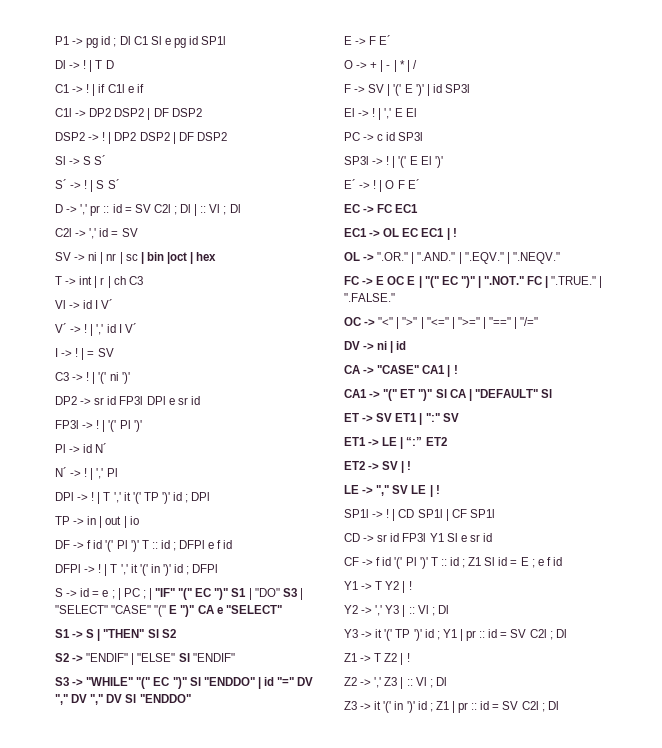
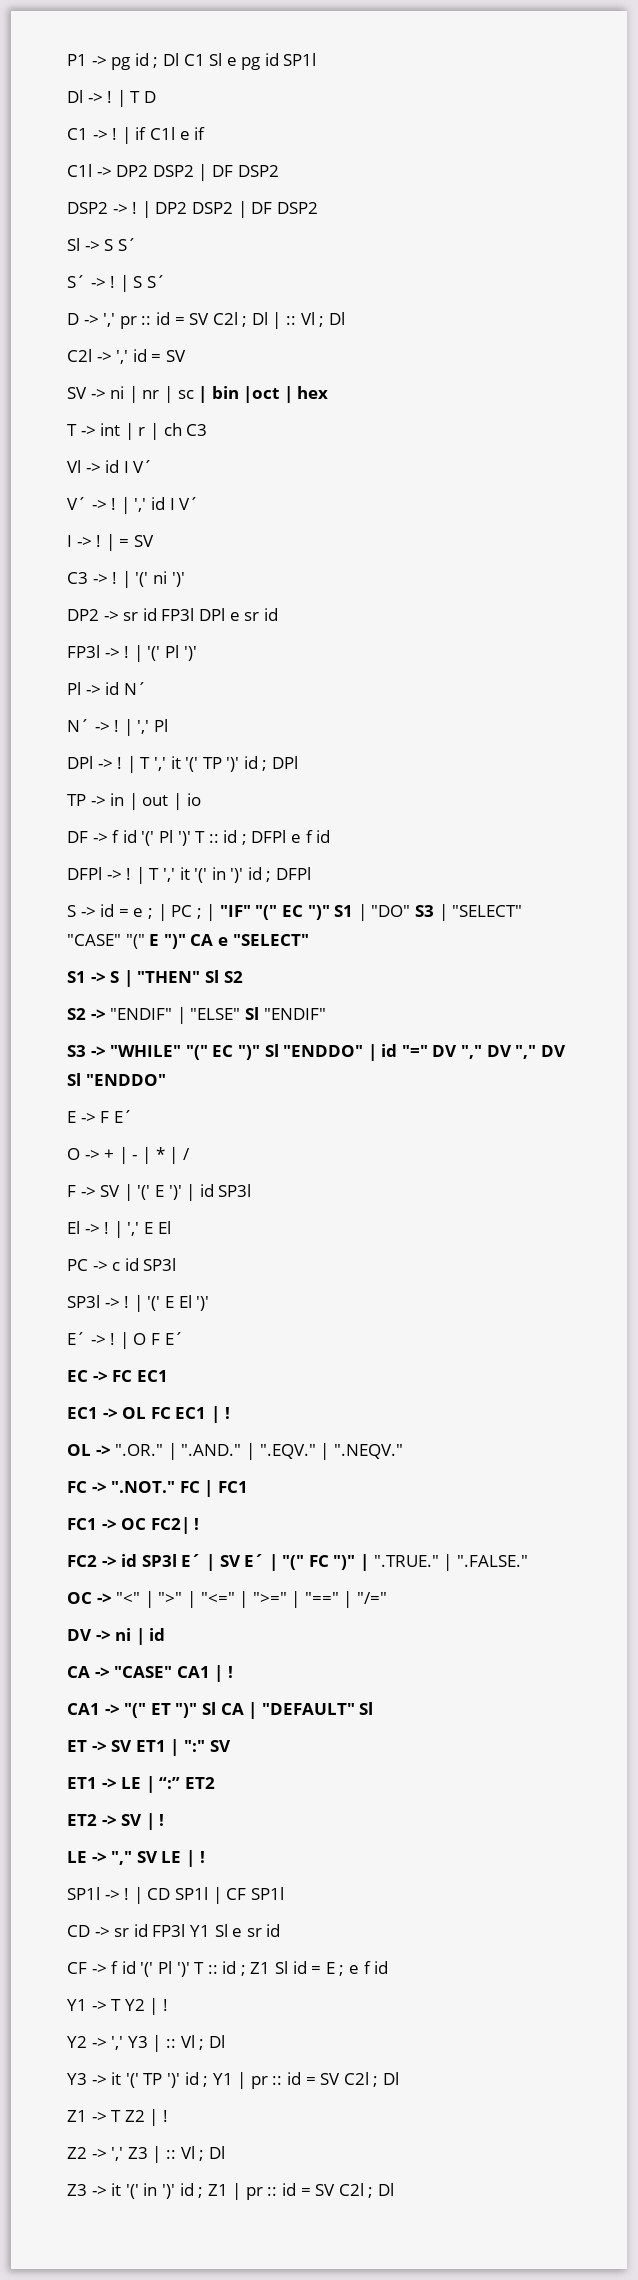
- EC1 -> OL EC EC1 | !
+ EC1 -> OL FC EC1 | !
- FC -> E OC E | "(" EC ")" | ".NOT." FC | ".TRUE." | ".FALSE."
+ FC -> ".NOT." FC | FC1
+ FC1 -> OC FC2| !
+ FC2 -> id SP3l E´ | SV E´ | "(" FC ")" | ".TRUE." | ".FALSE."

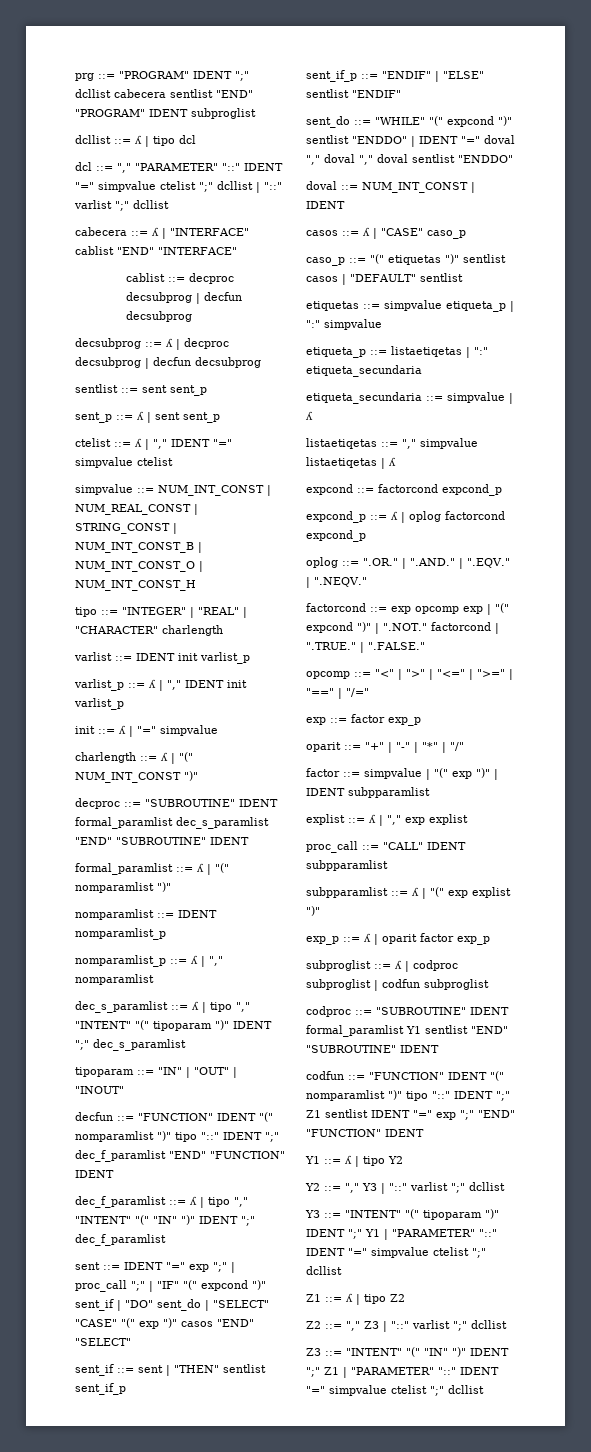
- P1 -> pg id ; Dl C1 Sl e pg id SP1l
- Dl -> ! | T D
- C1 -> ! | if C1l e if
- C1l -> DP2 DSP2 | DF DSP2
- DSP2 -> ! | DP2 DSP2 | DF DSP2
- Sl -> S S´
- S´ -> ! | S S´
- D -> ',' pr :: id = SV C2l ; Dl | :: Vl ; Dl
- C2l -> ',' id = SV
- SV -> ni | nr | sc | bin |oct | hex
- T -> int | r | ch C3
- Vl -> id I V´
- V´ -> ! | ',' id I V´
- I -> ! | = SV
- C3 -> ! | '(' ni ')'
- DP2 -> sr id FP3l DPl e sr id
- FP3l -> ! | '(' Pl ')'
- Pl -> id N´
- N´ -> ! | ',' Pl
- DPl -> ! | T ',' it '(' TP ')' id ; DPl
- TP -> in | out | io
- DF -> f id '(' Pl ')' T :: id ; DFPl e f id
- DFPl -> ! | T ',' it '(' in ')' id ; DFPl
- S -> id = e ; | PC ; | "IF" "(" EC ")" S1 | "DO" S3 | "SELECT" "CASE" "(" E ")" CA e "SELECT"
- S1 -> S | "THEN" Sl S2
- S2 -> "ENDIF" | "ELSE" Sl "ENDIF"
+ prg ::= "PROGRAM" IDENT ";" dcllist cabecera sentlist "END" "PROGRAM" IDENT subproglist
+ dcllist ::= ʎ | tipo dcl
+ dcl ::= "," "PARAMETER" "::" IDENT "=" simpvalue ctelist ";" dcllist | "::" varlist ";" dcllist
+ cabecera ::= ʎ | "INTERFACE" cablist "END" "INTERFACE"
+ cablist ::= decproc decsubprog | decfun decsubprog
+ decsubprog ::= ʎ | decproc decsubprog | decfun decsubprog
+ sentlist ::= sent sent_p
+ sent_p ::= ʎ | sent sent_p
+ ctelist ::= ʎ | "," IDENT "=" simpvalue ctelist
+ simpvalue ::= NUM_INT_CONST | NUM_REAL_CONST | STRING_CONST | NUM_INT_CONST_B | NUM_INT_CONST_O | NUM_INT_CONST_H
+ tipo ::= "INTEGER" | "REAL" | "CHARACTER" charlength
+ varlist ::= IDENT init varlist_p
+ varlist_p ::= ʎ | "," IDENT init varlist_p
+ init ::= ʎ | "=" simpvalue
+ charlength ::= ʎ | "(" NUM_INT_CONST ")"
+ decproc ::= "SUBROUTINE" IDENT formal_paramlist dec_s_paramlist "END" "SUBROUTINE" IDENT
+ formal_paramlist ::= ʎ | "(" nomparamlist ")"
+ nomparamlist ::= IDENT nomparamlist_p
+ nomparamlist_p ::= ʎ | "," nomparamlist
+ dec_s_paramlist ::= ʎ | tipo "," "INTENT" "(" tipoparam ")" IDENT ";" dec_s_paramlist
+ tipoparam ::= "IN" | "OUT" | "INOUT"
+ decfun ::= "FUNCTION" IDENT "(" nomparamlist ")" tipo "::" IDENT ";" dec_f_paramlist "END" "FUNCTION" IDENT
+ dec_f_paramlist ::= ʎ | tipo "," "INTENT" "(" "IN" ")" IDENT ";" dec_f_paramlist
+ sent ::= IDENT "=" exp ";" | proc_call ";" | "IF" "(" expcond ")" sent_if | "DO" sent_do | "SELECT" "CASE" "(" exp ")" casos "END" "SELECT"
+ sent_if ::= sent | "THEN" sentlist sent_if_p
+ sent_if_p ::= "ENDIF" | "ELSE" sentlist "ENDIF"
- S3 -> "WHILE" "(" EC ")" Sl "ENDDO" | id "=" DV "," DV "," DV Sl "ENDDO"
- E -> F E´
- O -> + | - | * | /
- F -> SV | '(' E ')' | id SP3l
- El -> ! | ',' E El
- PC -> c id SP3l
- SP3l -> ! | '(' E El ')'
- E´ -> ! | O F E´
- EC -> FC EC1
- EC1 -> OL FC EC1 | !
- OL -> ".OR." | ".AND." | ".EQV." | ".NEQV."
+ sent_do ::= "WHILE" "(" expcond ")" sentlist "ENDDO" | IDENT "=" doval "," doval "," doval sentlist "ENDDO"
+ doval ::= NUM_INT_CONST | IDENT
+ casos ::= ʎ | "CASE" caso_p
+ caso_p ::= "(" etiquetas ")" sentlist casos | "DEFAULT" sentlist
+ etiquetas ::= simpvalue etiqueta_p | ":" simpvalue
+ etiqueta_p ::= listaetiqetas | ":" etiqueta_secundaria
+ etiqueta_secundaria ::= simpvalue | ʎ
+ listaetiqetas ::= "," simpvalue listaetiqetas | ʎ
+ expcond ::= factorcond expcond_p
+ expcond_p ::= ʎ | oplog factorcond expcond_p
+ oplog ::= ".OR." | ".AND." | ".EQV." | ".NEQV."
- FC -> ".NOT." FC | FC1
- FC1 -> OC FC2| !
- FC2 -> id SP3l E´ | SV E´ | "(" FC ")" | ".TRUE." | ".FALSE."
+ factorcond ::= exp opcomp exp | "(" expcond ")" | ".NOT." factorcond | ".TRUE." | ".FALSE."
- OC -> "<" | ">" | "<=" | ">=" | "==" | "/="
+ opcomp ::= "<" | ">" | "<=" | ">=" | "==" | "/="
- DV -> ni | id
- CA -> "CASE" CA1 | !
- CA1 -> "(" ET ")" Sl CA | "DEFAULT" Sl
- ET -> SV ET1 | ":" SV
- ET1 -> LE | “:” ET2
- ET2 -> SV | !
- LE -> "," SV LE | !
- SP1l -> ! | CD SP1l | CF SP1l
- CD -> sr id FP3l Y1 Sl e sr id
- CF -> f id '(' Pl ')' T :: id ; Z1 Sl id = E ; e f id
- Y1 -> T Y2 | !
- Y2 -> ',' Y3 | :: Vl ; Dl
- Y3 -> it '(' TP ')' id ; Y1 | pr :: id = SV C2l ; Dl
- Z1 -> T Z2 | !
- Z2 -> ',' Z3 | :: Vl ; Dl
- Z3 -> it '(' in ')' id ; Z1 | pr :: id = SV C2l ; Dl
+ exp ::= factor exp_p
+ oparit ::= "+" | "-" | "*" | "/"
+ factor ::= simpvalue | "(" exp ")" | IDENT subpparamlist
+ explist ::= ʎ | "," exp explist
+ proc_call ::= "CALL" IDENT subpparamlist
+ subpparamlist ::= ʎ | "(" exp explist ")"
+ exp_p ::= ʎ | oparit factor exp_p
+ subproglist ::= ʎ | codproc subproglist | codfun subproglist
+ codproc ::= "SUBROUTINE" IDENT formal_paramlist Y1 sentlist "END" "SUBROUTINE" IDENT
+ codfun ::= "FUNCTION" IDENT "(" nomparamlist ")" tipo "::" IDENT ";" Z1 sentlist IDENT "=" exp ";" "END" "FUNCTION" IDENT
+ Y1 ::= ʎ | tipo Y2
+ Y2 ::= "," Y3 | "::" varlist ";" dcllist
+ Y3 ::= "INTENT" "(" tipoparam ")" IDENT ";" Y1 | "PARAMETER" "::" IDENT "=" simpvalue ctelist ";" dcllist
+ Z1 ::= ʎ | tipo Z2
+ Z2 ::= "," Z3 | "::" varlist ";" dcllist
+ Z3 ::= "INTENT" "(" "IN" ")" IDENT ";" Z1 | "PARAMETER" "::" IDENT "=" simpvalue ctelist ";" dcllist

